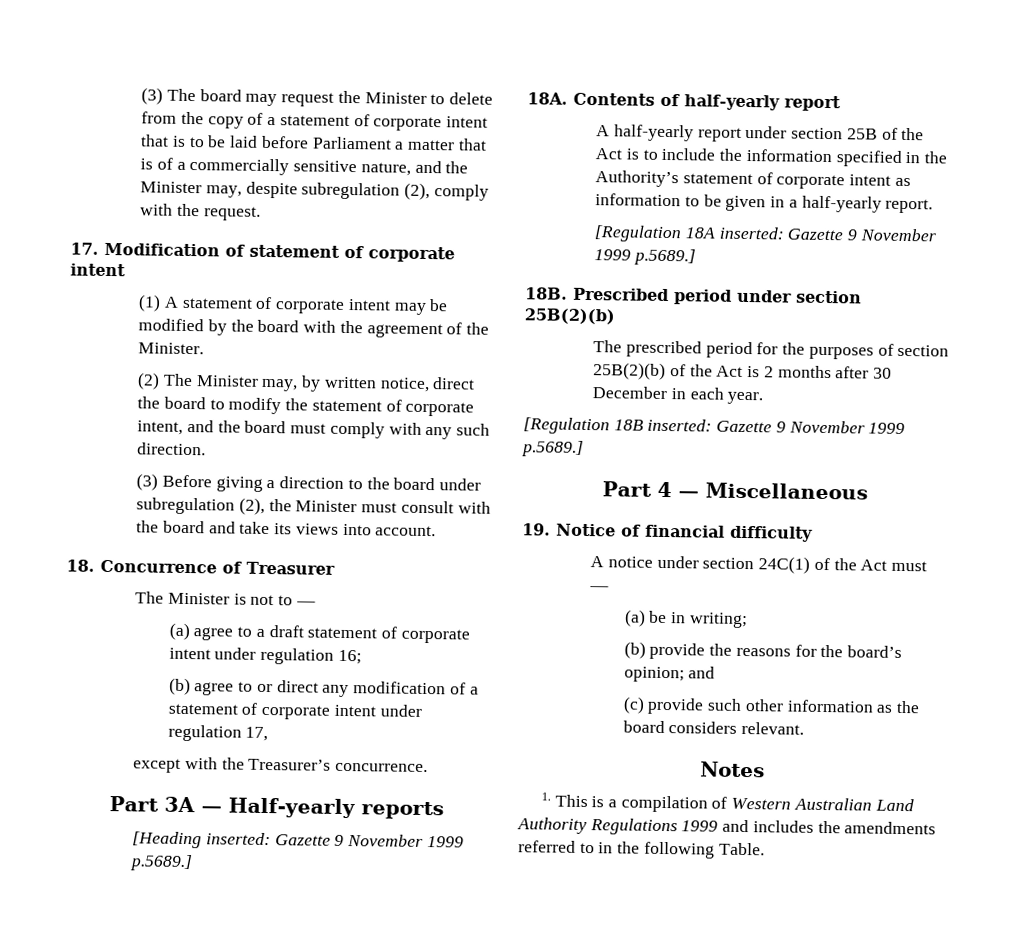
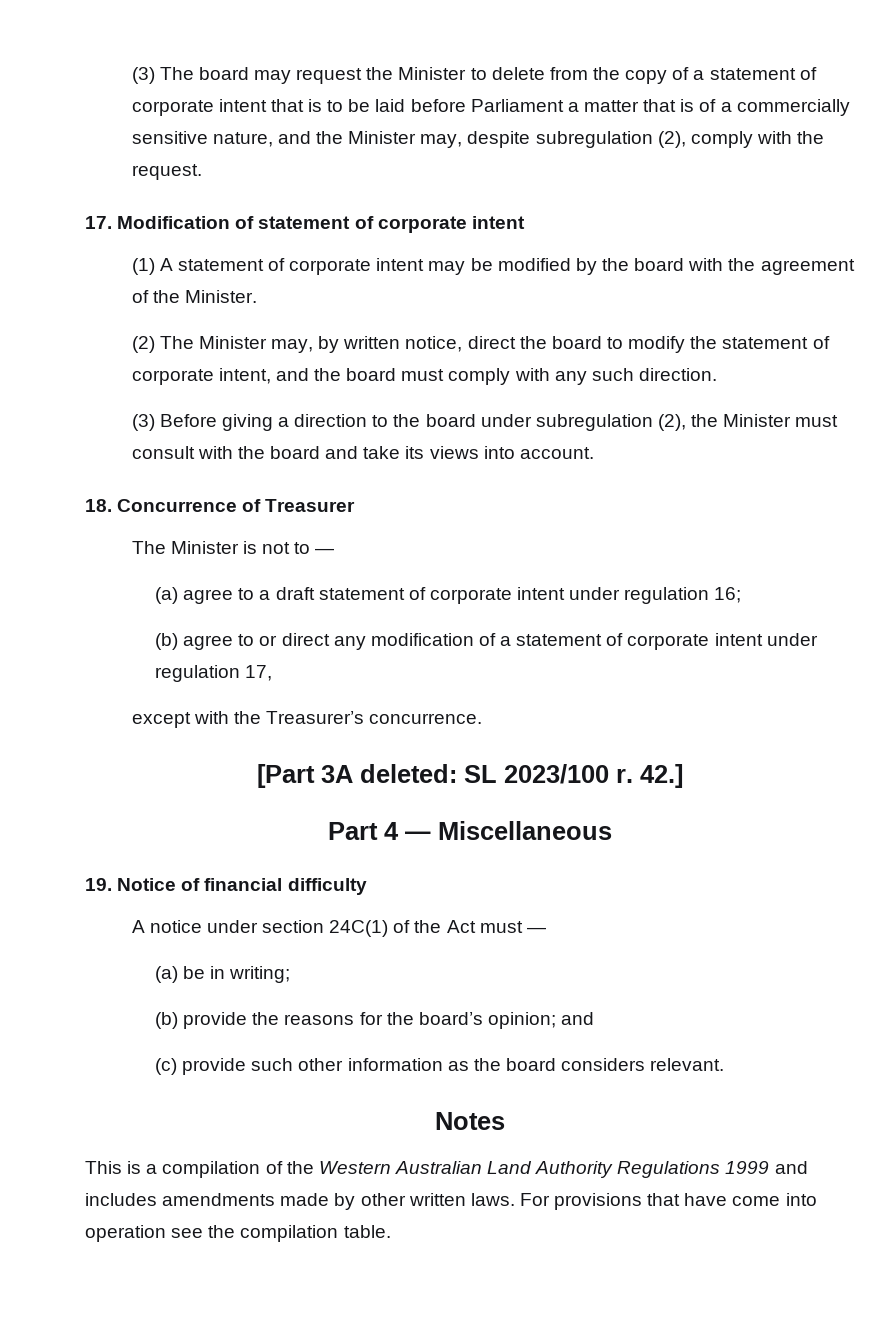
- Part 3A — Half-yearly reports
- [Heading inserted: Gazette 9 November 1999 p.5689.]
- 18A. Contents of half-yearly report
- A half-yearly report under section 25B of the Act is to include the information specified in the Authority’s statement of corporate intent as information to be given in a half-yearly report.
- [Regulation 18A inserted: Gazette 9 November 1999 p.5689.]
- 18B. Prescribed period under section 25B(2)(b)
- The prescribed period for the purposes of section 25B(2)(b) of the Act is 2 months after 30 December in each year.
- [Regulation 18B inserted: Gazette 9 November 1999 p.5689.]
+ [Part 3A deleted: SL 2023/100 r. 42.]
- 1. This is a compilation of Western Australian Land Authority Regulations 1999 and includes the amendments referred to in the following Table.
+ This is a compilation of the Western Australian Land Authority Regulations 1999 and includes amendments made by other written laws. For provisions that have come into operation see the compilation table.

